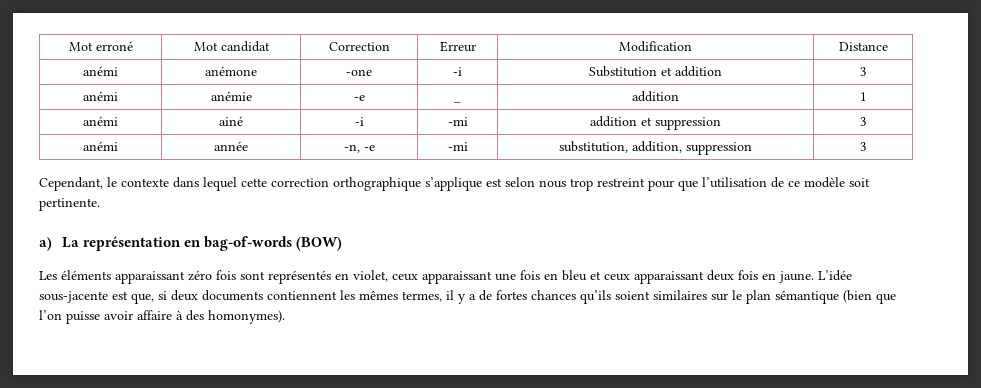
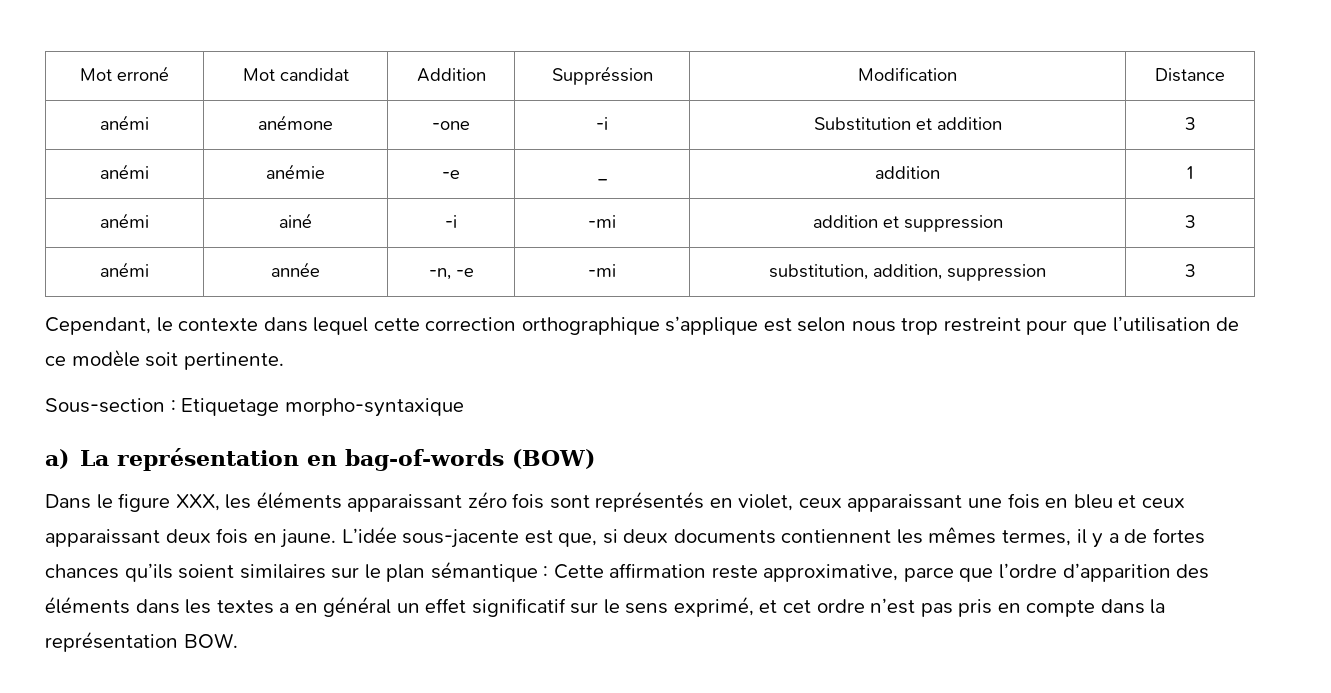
- Mot erroné | Mot candidat | Correction | Erreur | Modification | Distance
+ Mot erroné | Mot candidat | Addition | Suppréssion | Modification | Distance
+ Sous-section : Etiquetage morpho-syntaxique
- Les éléments apparaissant zéro fois sont représentés en violet, ceux apparaissant une fois en bleu et ceux apparaissant deux fois en jaune.
+ Dans le figure XXX, les éléments apparaissant zéro fois sont représentés en violet, ceux apparaissant une fois en bleu et ceux apparaissant deux fois en jaune.
- L’idée sous-jacente est que, si deux documents contiennent les mêmes termes, il y a de fortes chances qu’ils soient similaires sur le plan sémantique (bien que l’on puisse avoir affaire à des homonymes).
+ L’idée sous-jacente est que, si deux documents contiennent les mêmes termes, il y a de fortes chances qu’ils soient similaires sur le plan sémantique : Cette affirmation reste approximative, parce que l’ordre d’apparition des éléments dans les textes a en général un effet significatif sur le sens exprimé, et cet ordre n’est pas pris en compte dans la représentation BOW.

